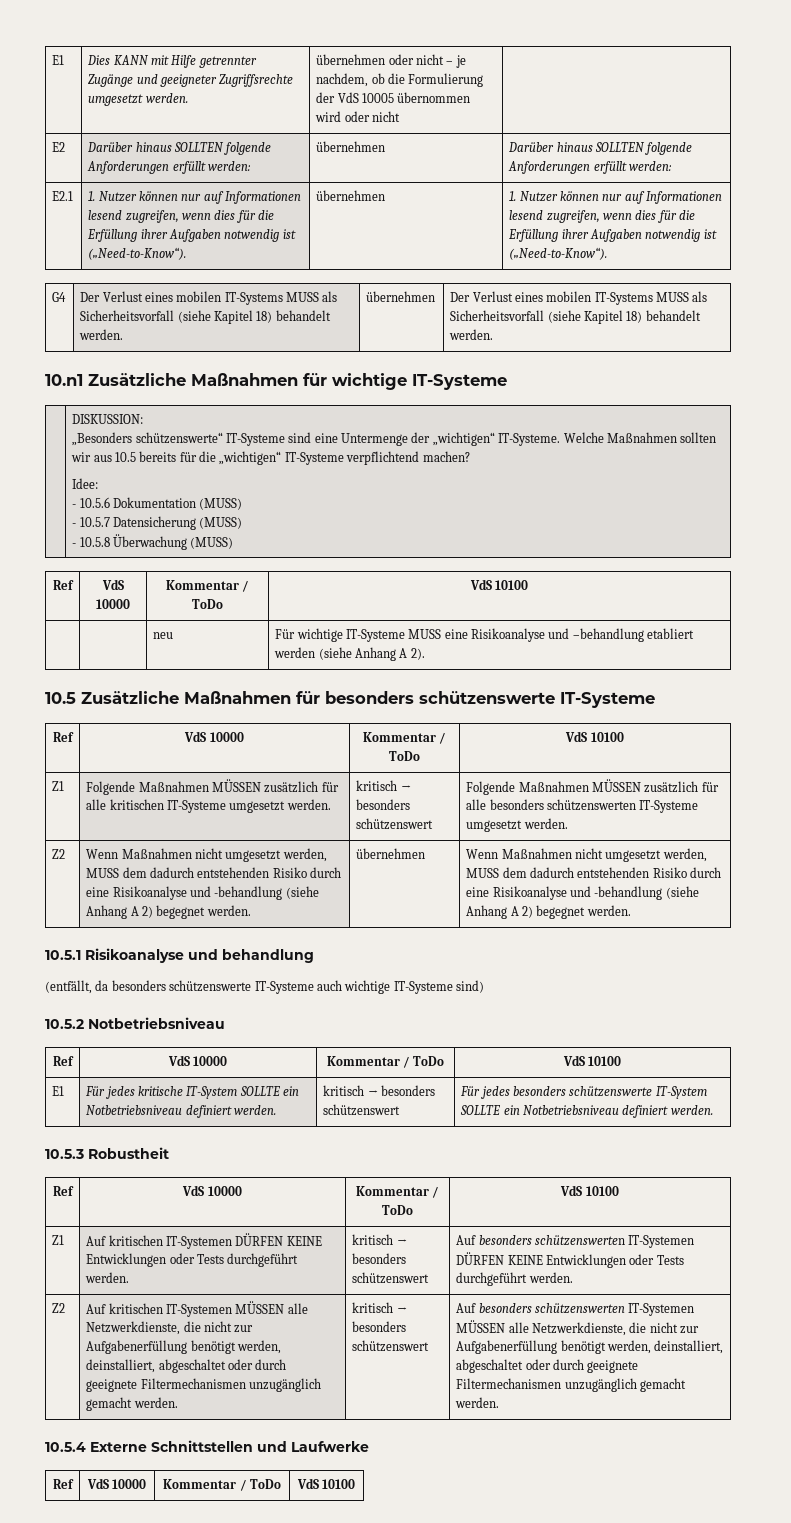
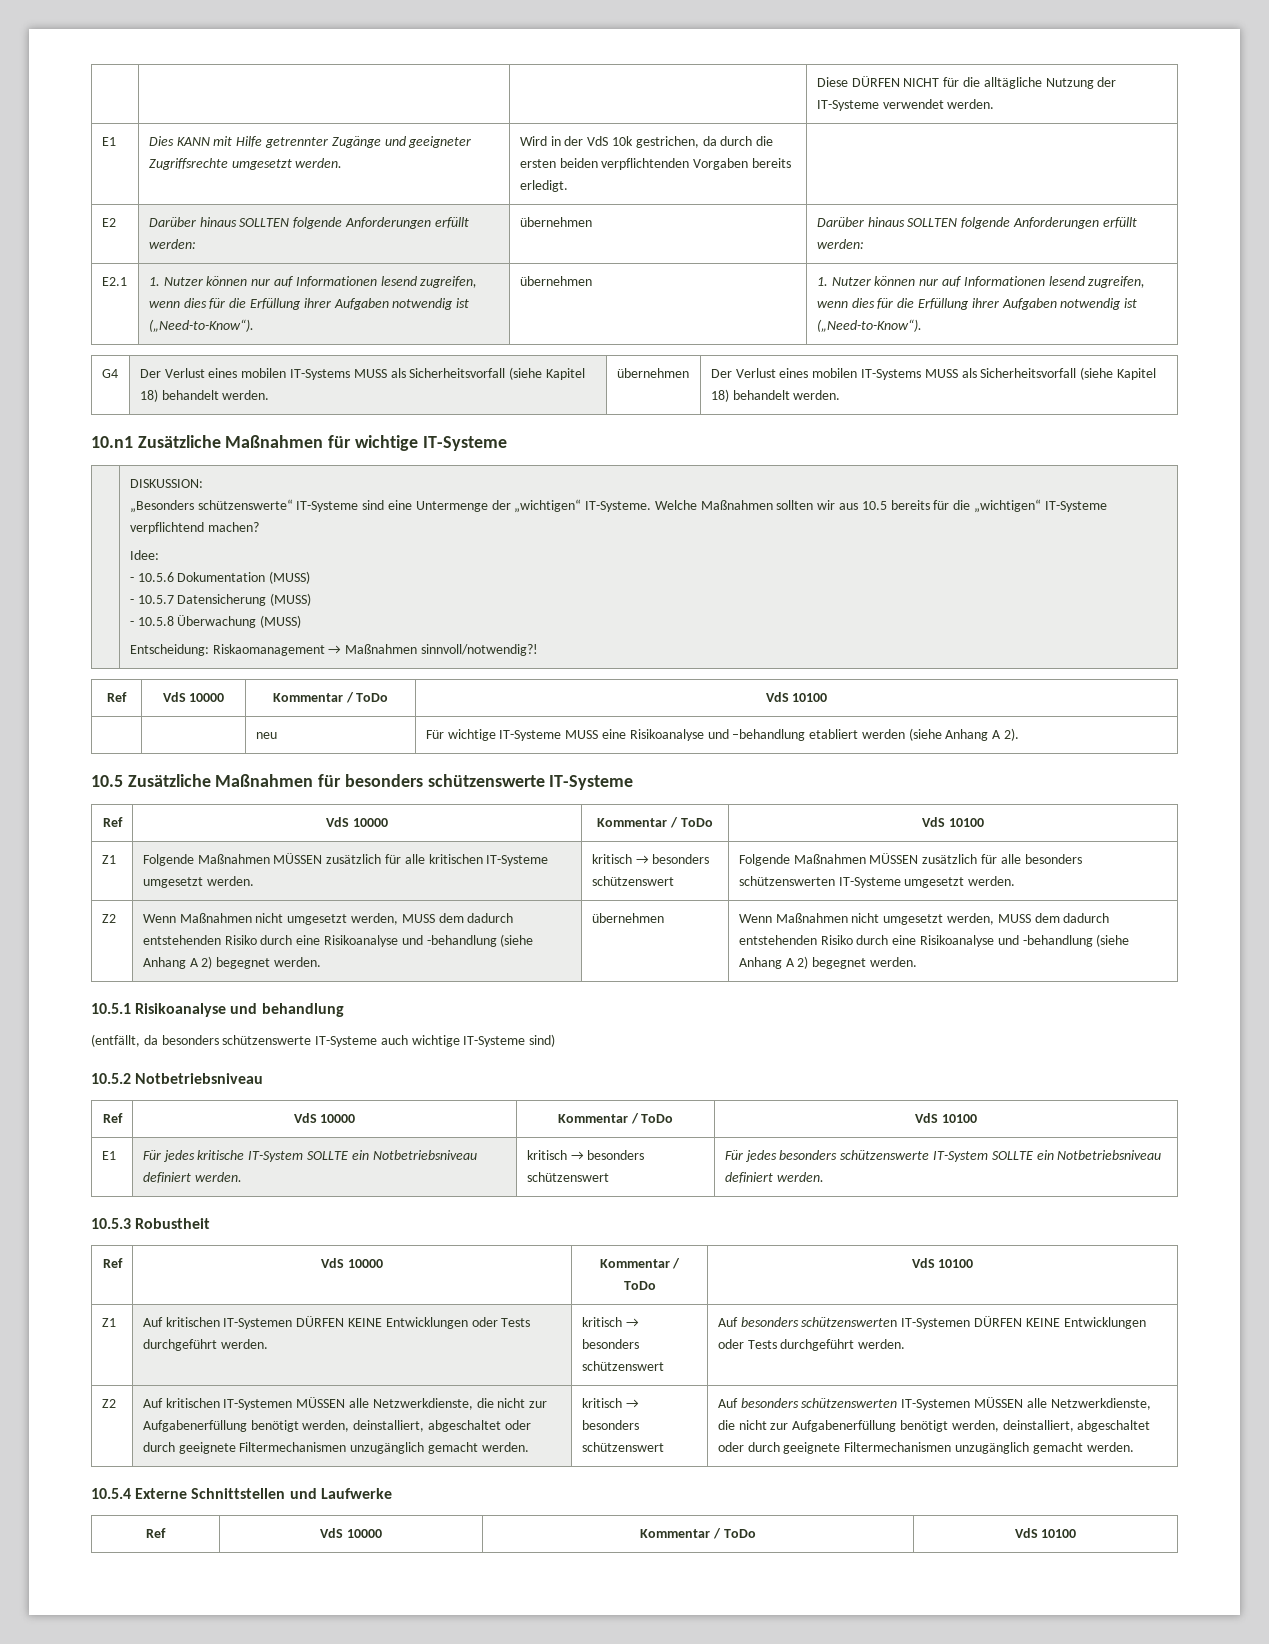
+ | | | Diese DÜRFEN NICHT für die alltägliche Nutzung der IT-Systeme verwendet werden.
- E1 | Dies KANN mit Hilfe getrennter Zugänge und geeigneter Zugriffsrechte umgesetzt werden. | übernehmen oder nicht – je nachdem, ob die Formulierung der VdS 10005 übernommen wird oder nicht |
+ E1 | Dies KANN mit Hilfe getrennter Zugänge und geeigneter Zugriffsrechte umgesetzt werden. | Wird in der VdS 10k gestrichen, da durch die ersten beiden verpflichtenden Vorgaben bereits erledigt. |
+ Entscheidung: Riskaomanagement → Maßnahmen sinnvoll/notwendig?!

